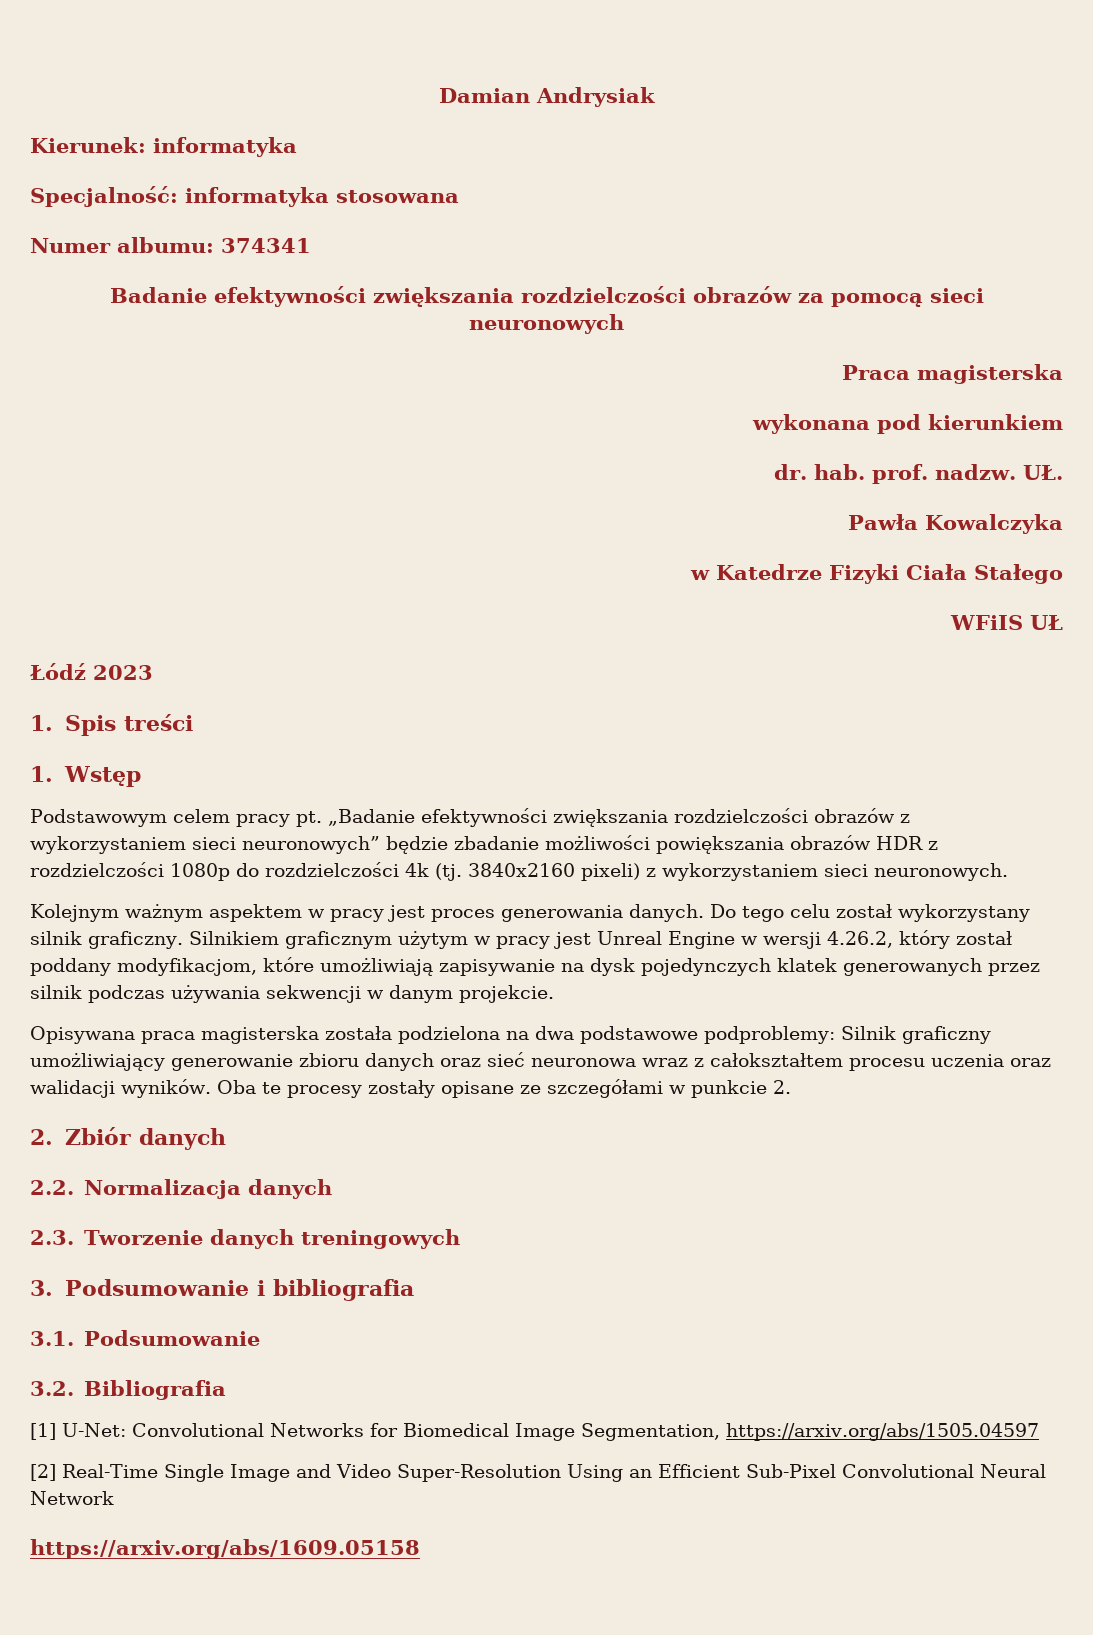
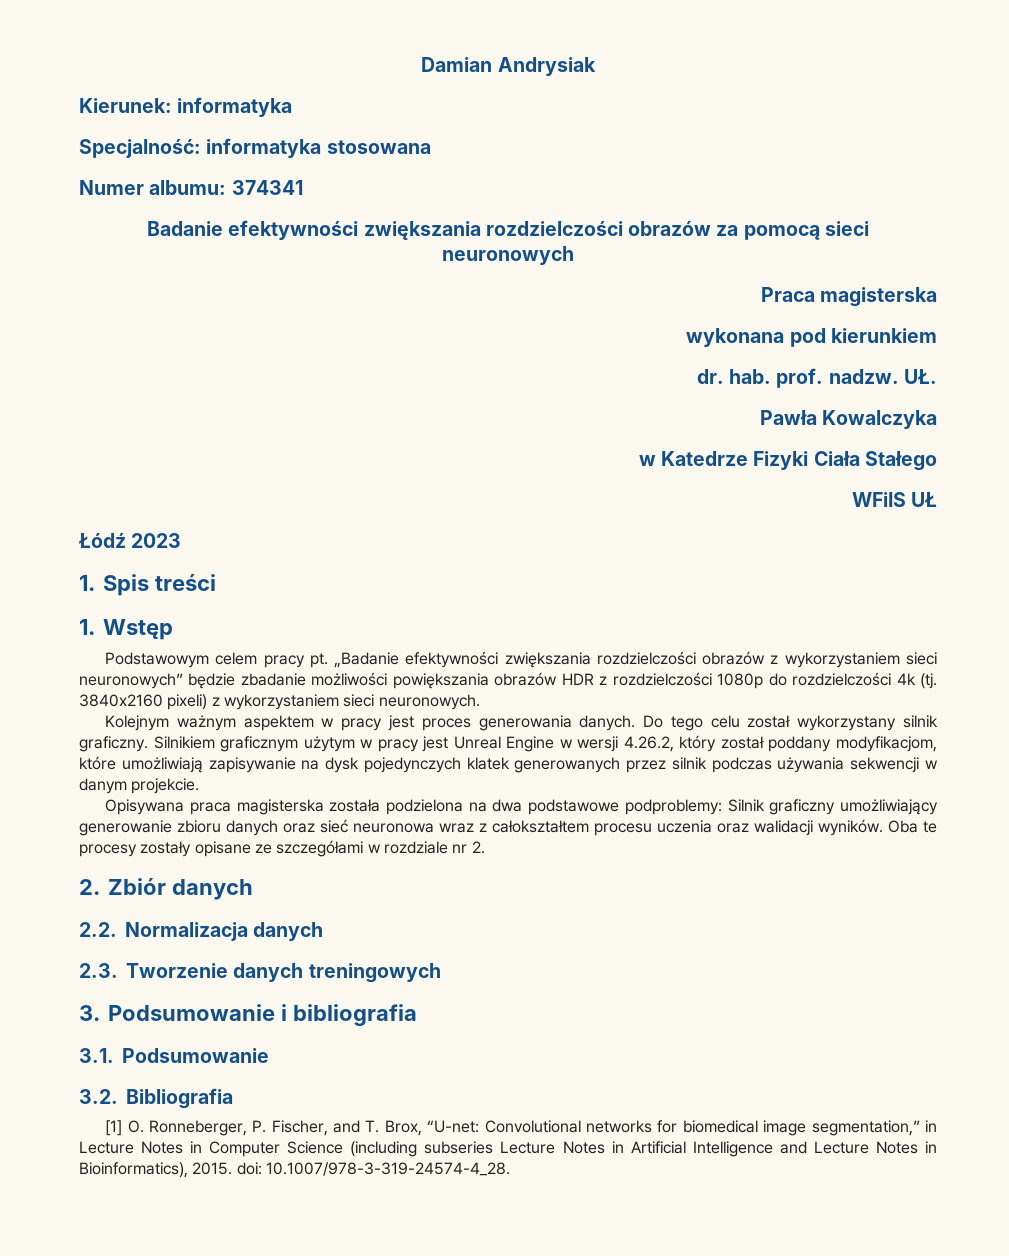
- Oba te procesy zostały opisane ze szczegółami w punkcie 2.
+ Oba te procesy zostały opisane ze szczegółami w rozdziale nr 2.
- [1] U-Net: Convolutional Networks for Biomedical Image Segmentation, https://arxiv.org/abs/1505.04597
- [2] Real-Time Single Image and Video Super-Resolution Using an Efficient Sub-Pixel Convolutional Neural Network
- https://arxiv.org/abs/1609.05158
+ [1] O. Ronneberger, P. Fischer, and T. Brox, “U-net: Convolutional networks for biomedical image segmentation,” in Lecture Notes in Computer Science (including subseries Lecture Notes in Artificial Intelligence and Lecture Notes in Bioinformatics), 2015. doi: 10.1007/978-3-319-24574-4_28.

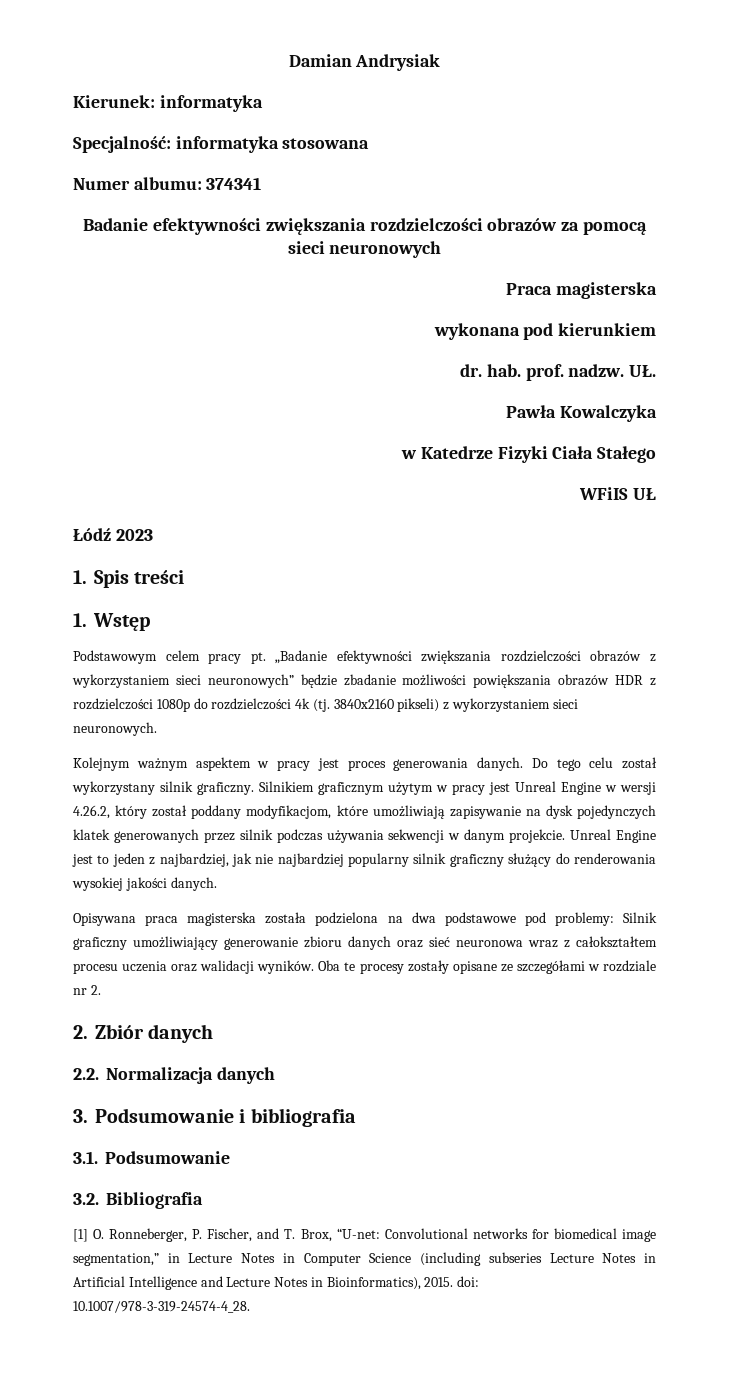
- 3840x2160 pixeli) z wykorzystaniem sieci neuronowych.
+ 3840x2160 pikseli) z wykorzystaniem sieci neuronowych.
+ Unreal Engine jest to jeden z najbardziej, jak nie najbardziej popularny silnik graficzny służący do renderowania wysokiej jakości danych.
- Opisywana praca magisterska została podzielona na dwa podstawowe podproblemy: Silnik graficzny umożliwiający generowanie zbioru danych oraz sieć neuronowa wraz z całokształtem procesu uczenia oraz walidacji wyników.
+ Opisywana praca magisterska została podzielona na dwa podstawowe pod problemy: Silnik graficzny umożliwiający generowanie zbioru danych oraz sieć neuronowa wraz z całokształtem procesu uczenia oraz walidacji wyników.
- 2.3. Tworzenie danych treningowych

